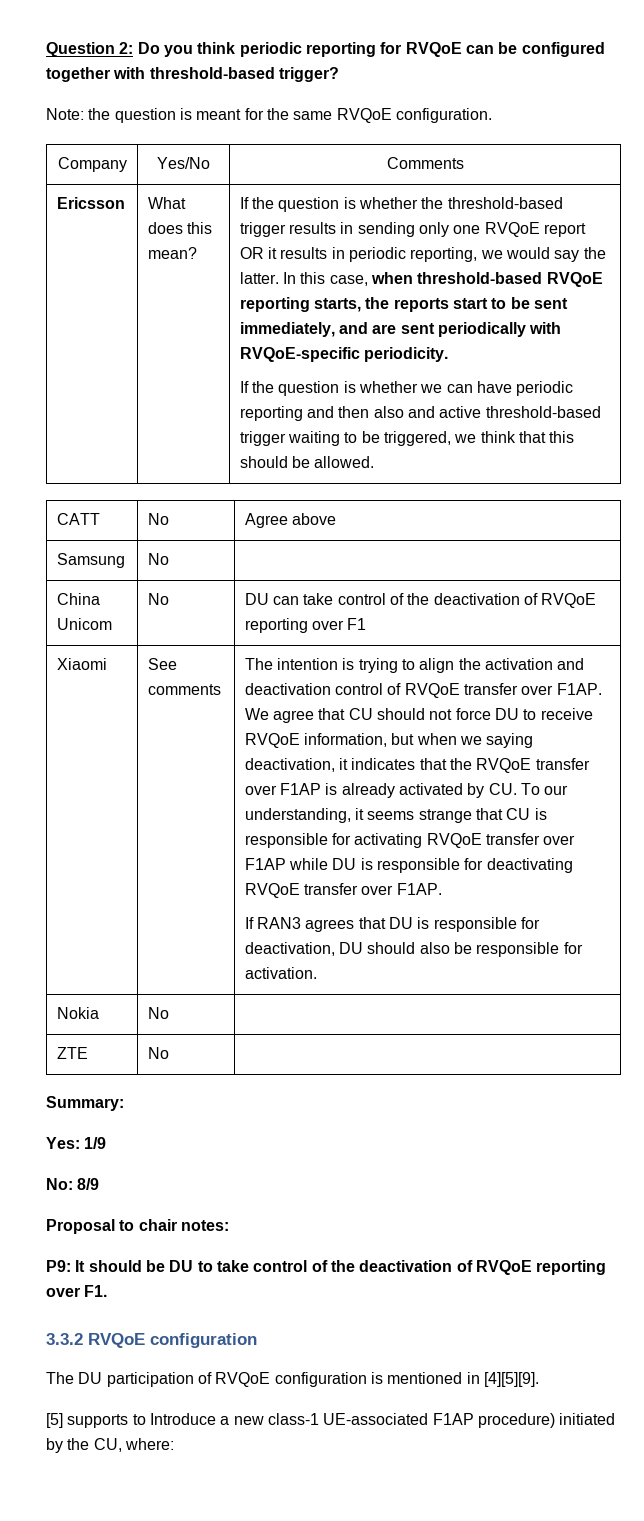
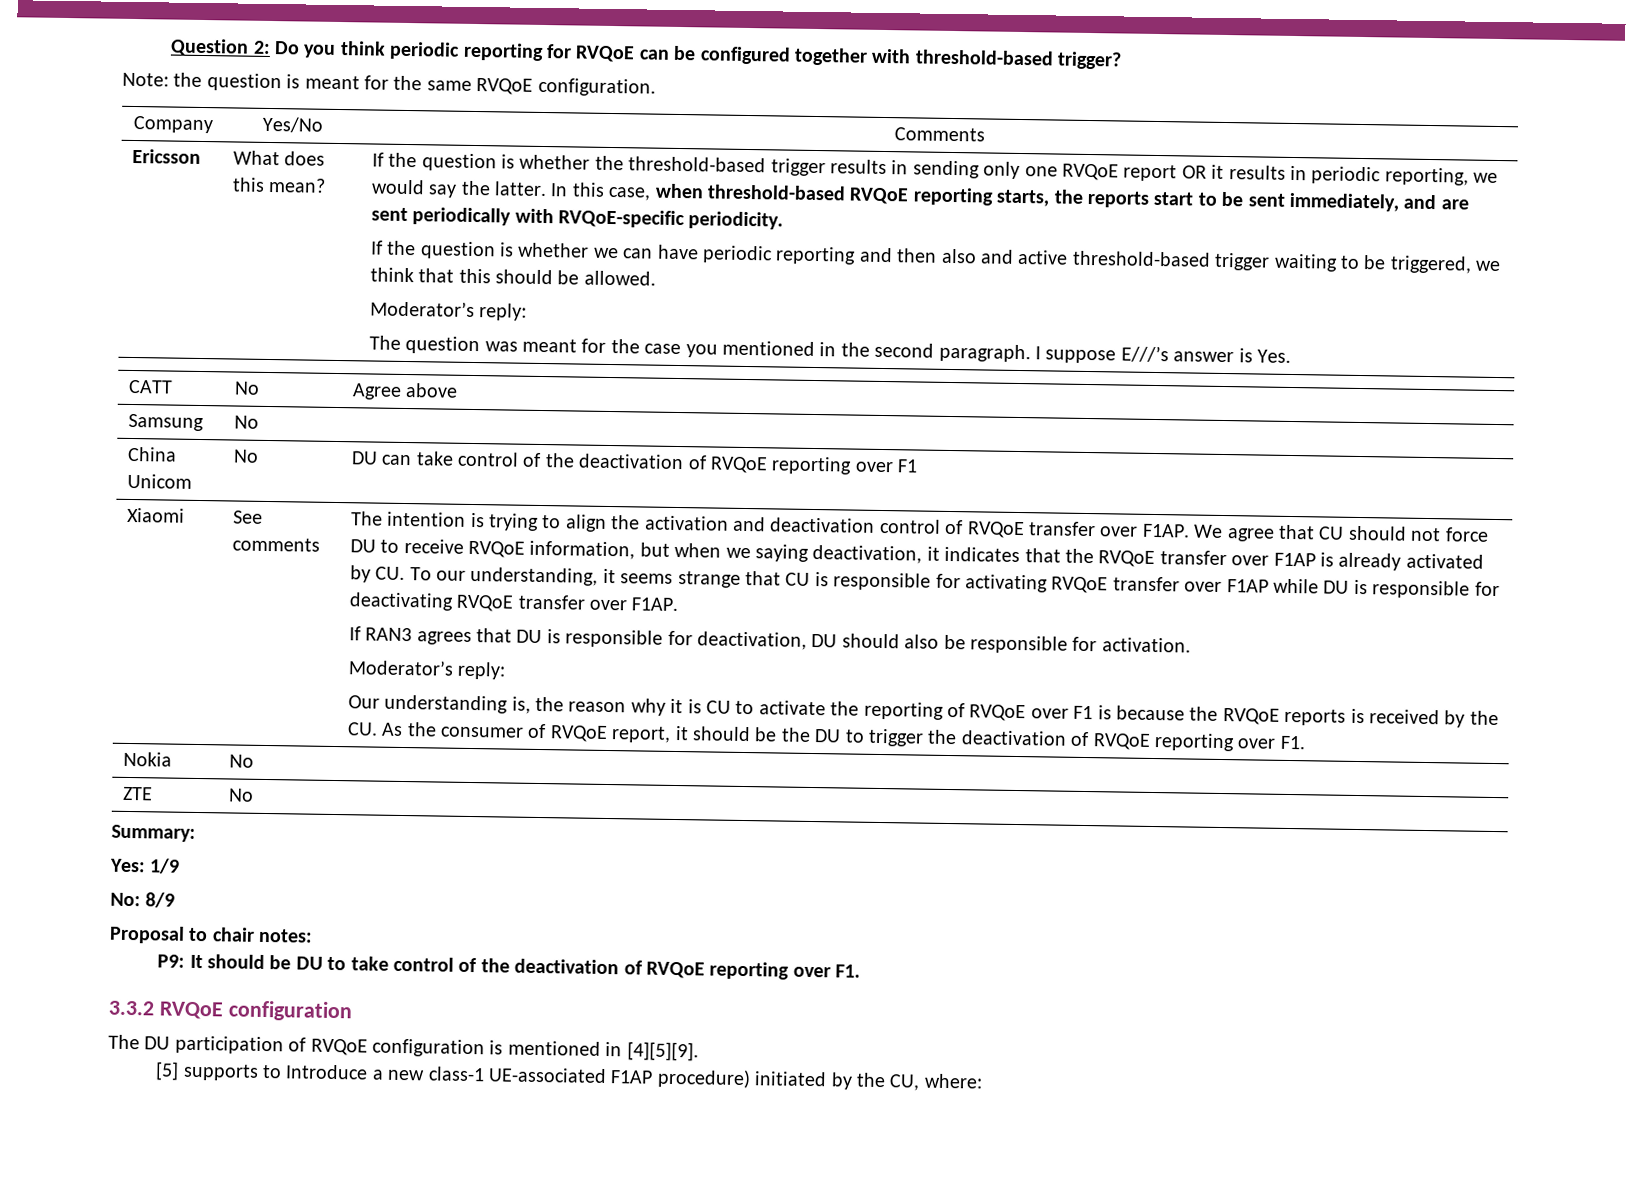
  If the question is whether we can have periodic reporting and then also and active threshold-based trigger waiting to be triggered, we think that this should be allowed.
+ Moderator’s reply:
+ The question was meant for the case you mentioned in the second paragraph. I suppose E///’s answer is Yes.
  If RAN3 agrees that DU is responsible for deactivation, DU should also be responsible for activation.
+ Moderator’s reply:
+ Our understanding is, the reason why it is CU to activate the reporting of RVQoE over F1 is because the RVQoE reports is received by the CU. As the consumer of RVQoE report, it should be the DU to trigger the deactivation of RVQoE reporting over F1.

